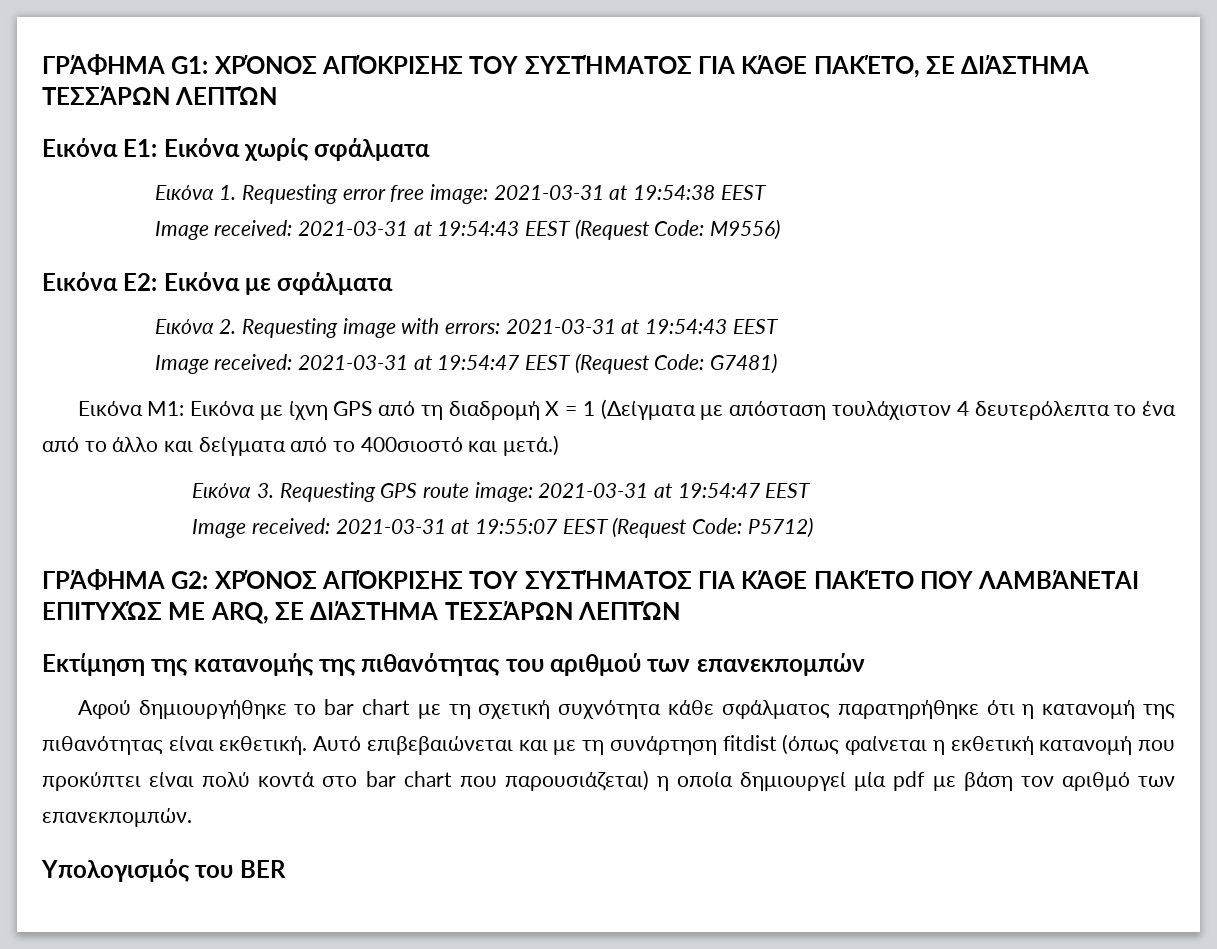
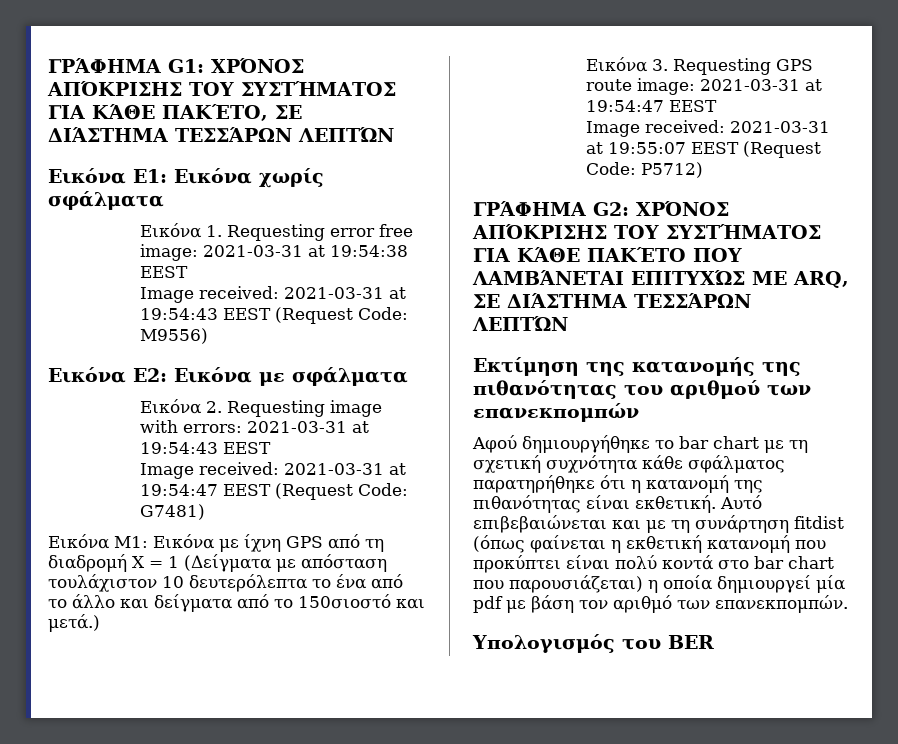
- Εικόνα M1: Εικόνα με ίχνη GPS από τη διαδρομή Χ = 1 (Δείγματα με απόσταση τουλάχιστον 4 δευτερόλεπτα το ένα από το άλλο και δείγματα από το 400σιοστό και μετά.)
+ Εικόνα M1: Εικόνα με ίχνη GPS από τη διαδρομή Χ = 1 (Δείγματα με απόσταση τουλάχιστον 10 δευτερόλεπτα το ένα από το άλλο και δείγματα από το 150σιοστό και μετά.)

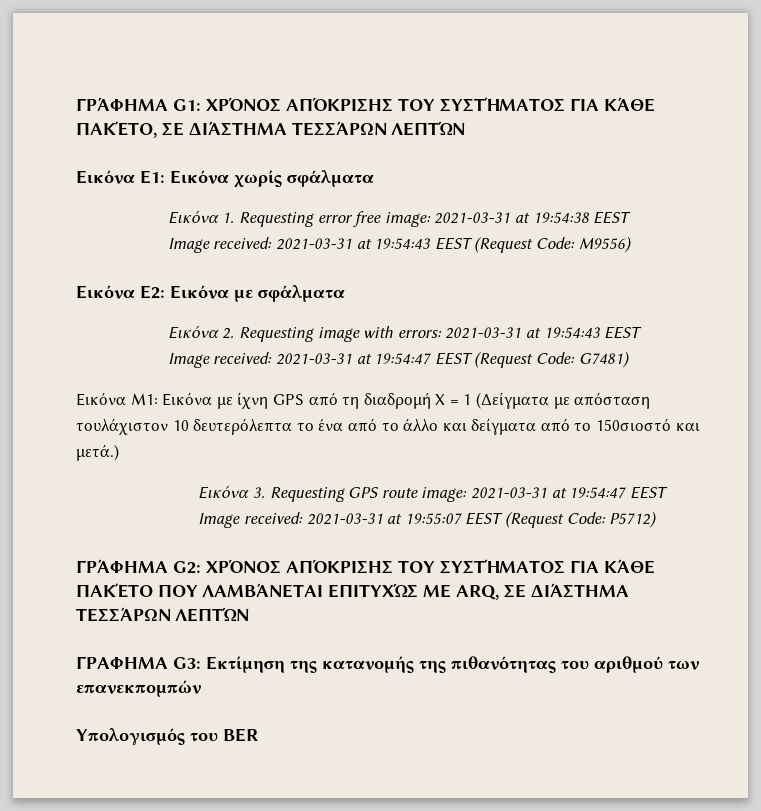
- Εκτίμηση της κατανομής της πιθανότητας του αριθμού των επανεκπομπών
+ ΓΡΑΦΗΜΑ G3: Εκτίμηση της κατανομής της πιθανότητας του αριθμού των επανεκπομπών
- Αφού δημιουργήθηκε το bar chart με τη σχετική συχνότητα κάθε σφάλματος παρατηρήθηκε ότι η κατανομή της πιθανότητας είναι εκθετική. Αυτό επιβεβαιώνεται και με τη συνάρτηση fitdist (όπως φαίνεται η εκθετική κατανομή που προκύπτει είναι πολύ κοντά στο bar chart που παρουσιάζεται) η οποία δημιουργεί μία pdf με βάση τον αριθμό των επανεκπομπών.

